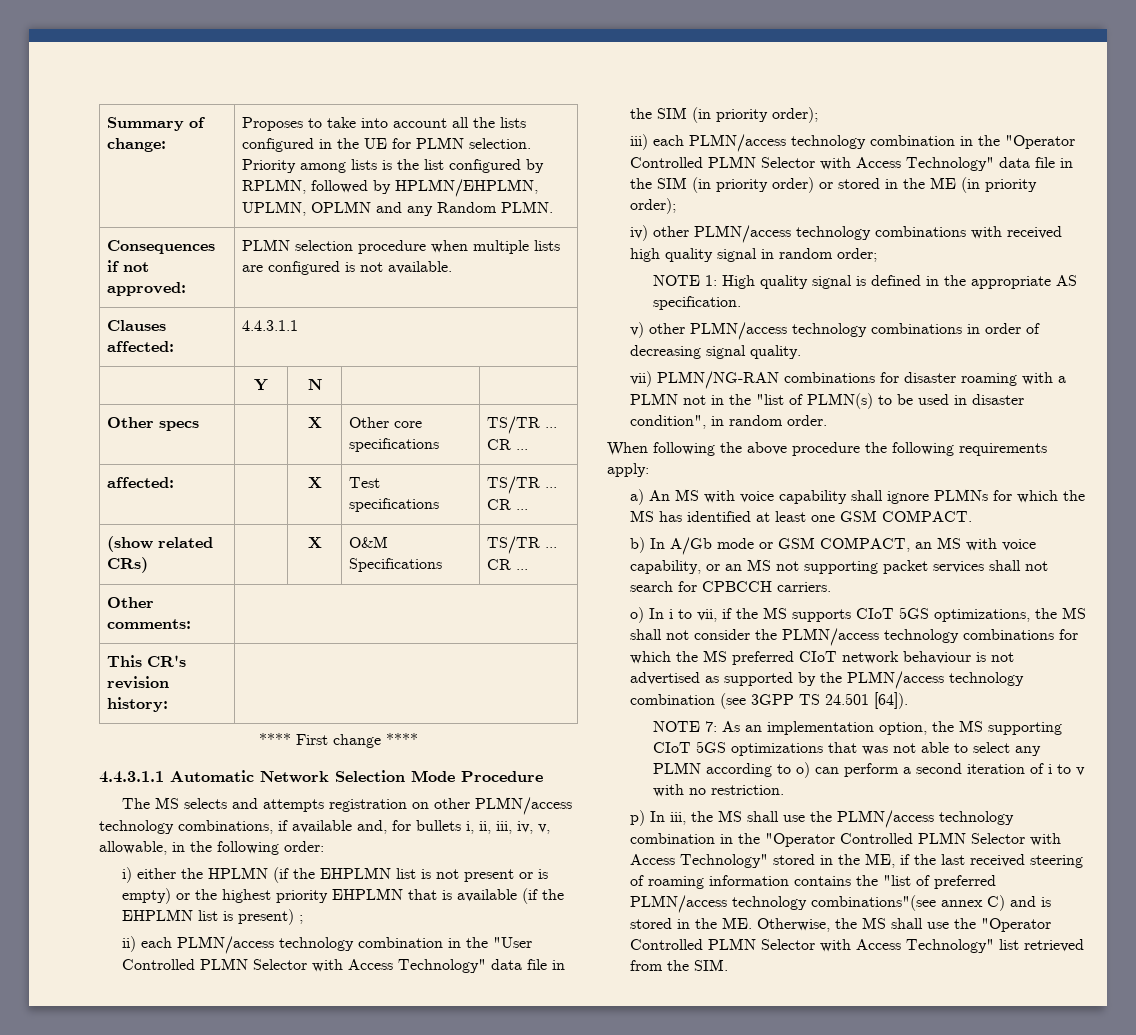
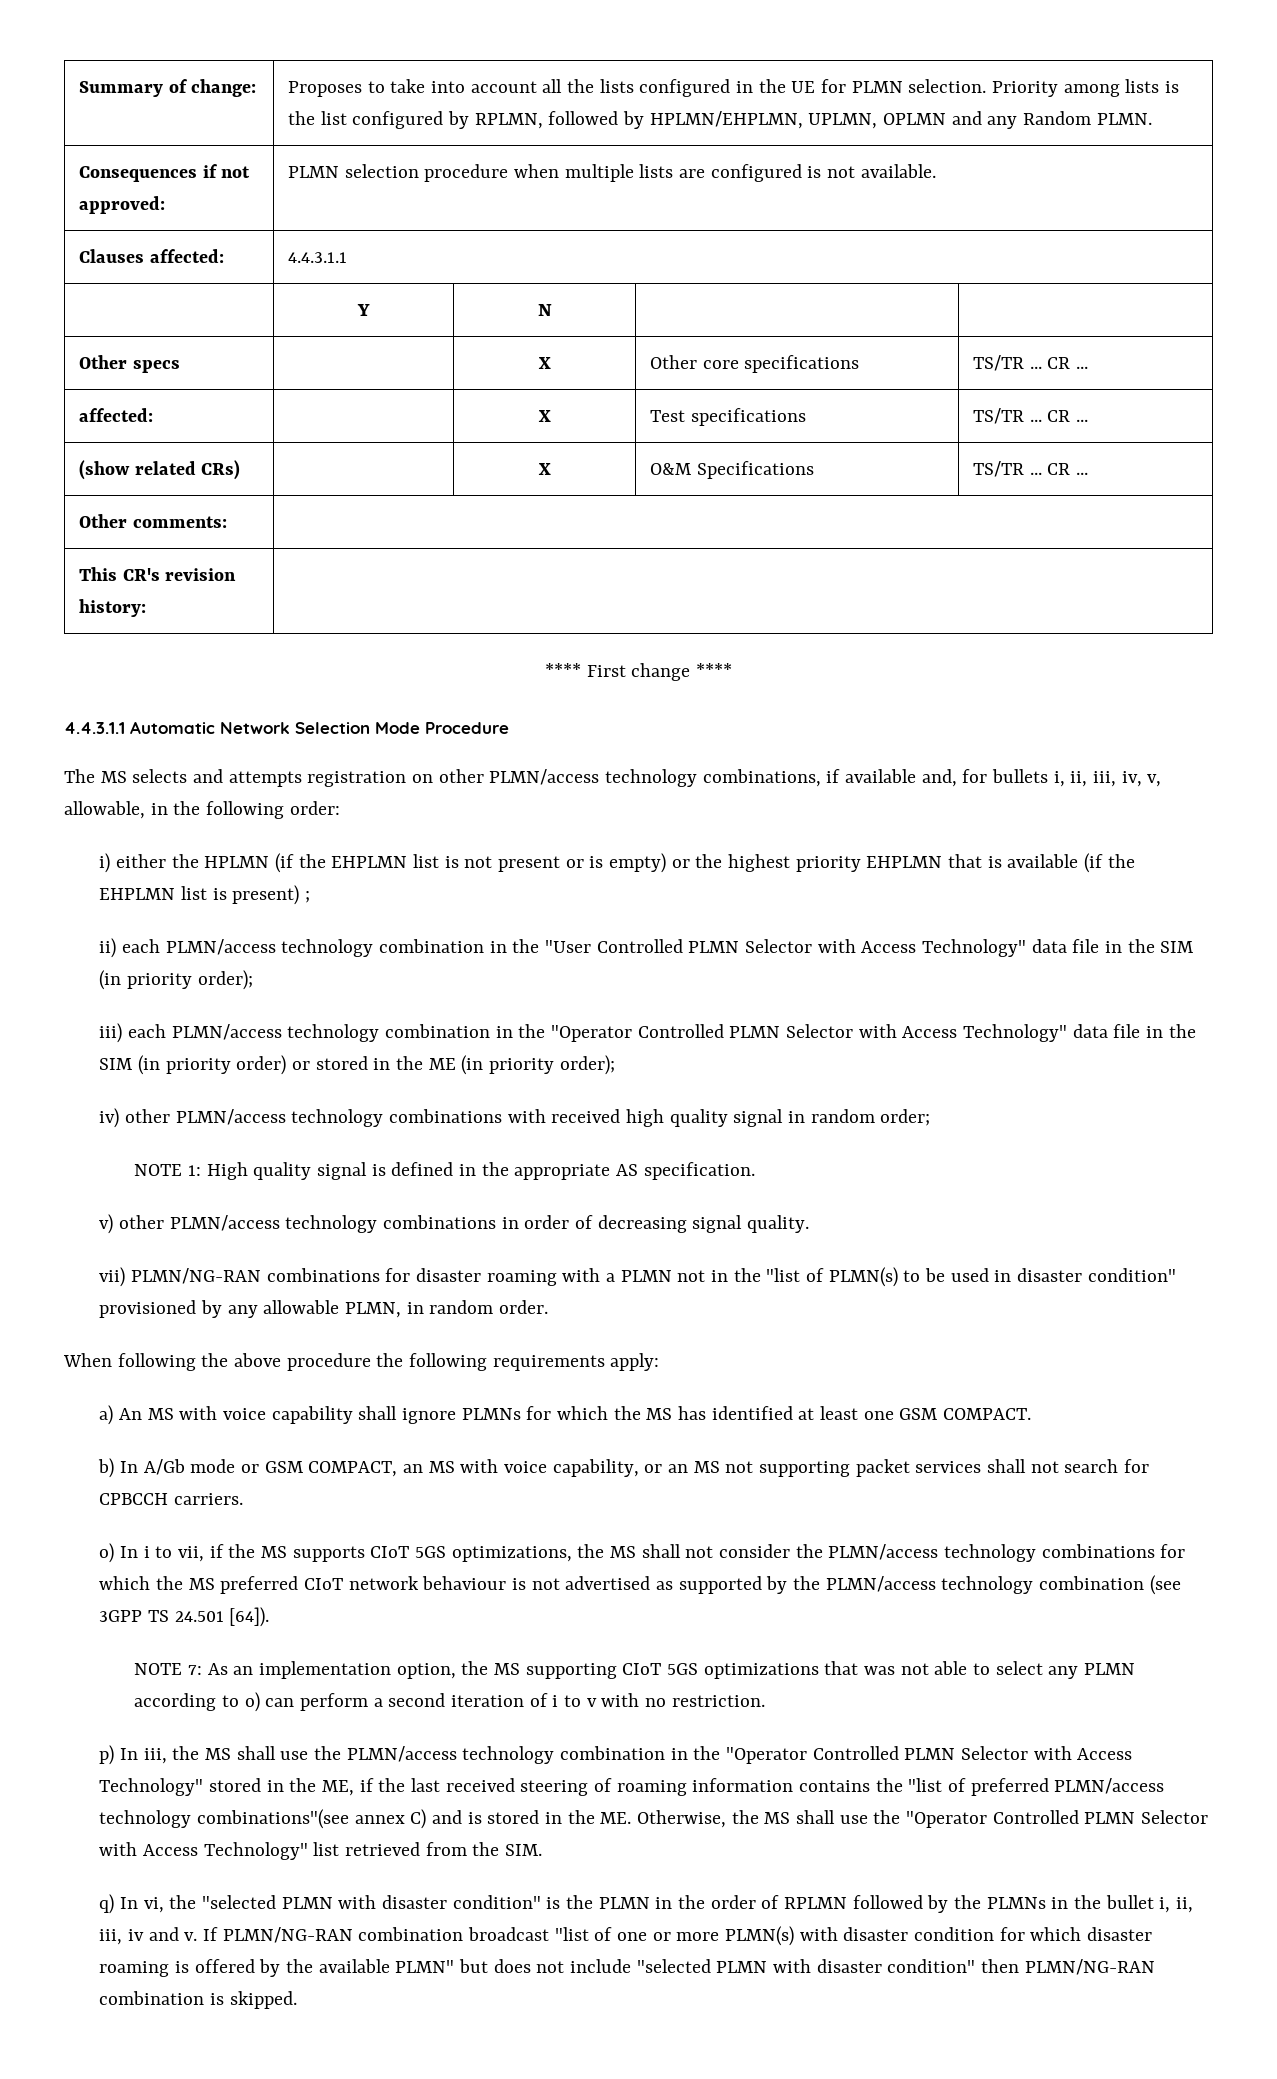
- vii) PLMN/NG-RAN combinations for disaster roaming with a PLMN not in the "list of PLMN(s) to be used in disaster condition", in random order.
+ vii) PLMN/NG-RAN combinations for disaster roaming with a PLMN not in the "list of PLMN(s) to be used in disaster condition" provisioned by any allowable PLMN, in random order.
+ q) In vi, the "selected PLMN with disaster condition" is the PLMN in the order of RPLMN followed by the PLMNs in the bullet i, ii, iii, iv and v. If PLMN/NG-RAN combination broadcast "list of one or more PLMN(s) with disaster condition for which disaster roaming is offered by the available PLMN" but does not include "selected PLMN with disaster condition" then PLMN/NG-RAN combination is skipped.

